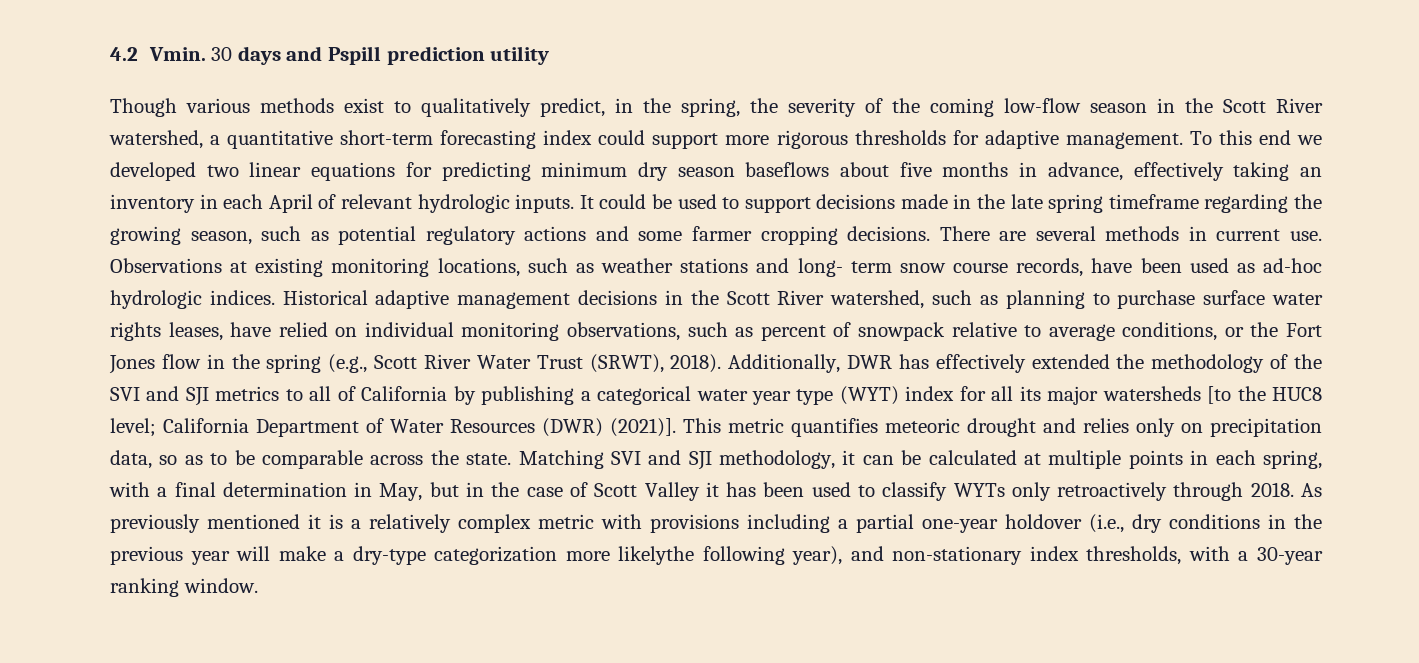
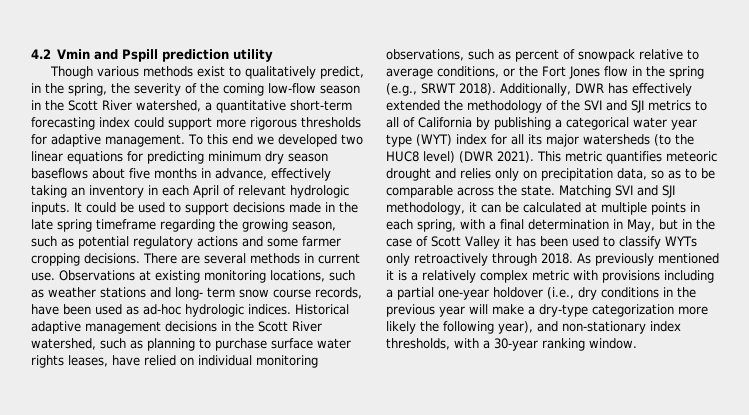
- 4.2 Vmin. 30 days and Pspill prediction utility
+ 4.2 Vmin and Pspill prediction utility
- Historical adaptive management decisions in the Scott River watershed, such as planning to purchase surface water rights leases, have relied on individual monitoring observations, such as percent of snowpack relative to average conditions, or the Fort Jones flow in the spring (e.g., Scott River Water Trust (SRWT), 2018).
+ Historical adaptive management decisions in the Scott River watershed, such as planning to purchase surface water rights leases, have relied on individual monitoring observations, such as percent of snowpack relative to average conditions, or the Fort Jones flow in the spring (e.g., SRWT 2018).
- Additionally, DWR has effectively extended the methodology of the SVI and SJI metrics to all of California by publishing a categorical water year type (WYT) index for all its major watersheds [to the HUC8 level; California Department of Water Resources (DWR) (2021)].
+ Additionally, DWR has effectively extended the methodology of the SVI and SJI metrics to all of California by publishing a categorical water year type (WYT) index for all its major watersheds (to the HUC8 level) (DWR 2021).
- As previously mentioned it is a relatively complex metric with provisions including a partial one-year holdover (i.e., dry conditions in the previous year will make a dry-type categorization more likelythe following year), and non-stationary index thresholds, with a 30-year ranking window.
+ As previously mentioned it is a relatively complex metric with provisions including a partial one-year holdover (i.e., dry conditions in the previous year will make a dry-type categorization more likely the following year), and non-stationary index thresholds, with a 30-year ranking window.

